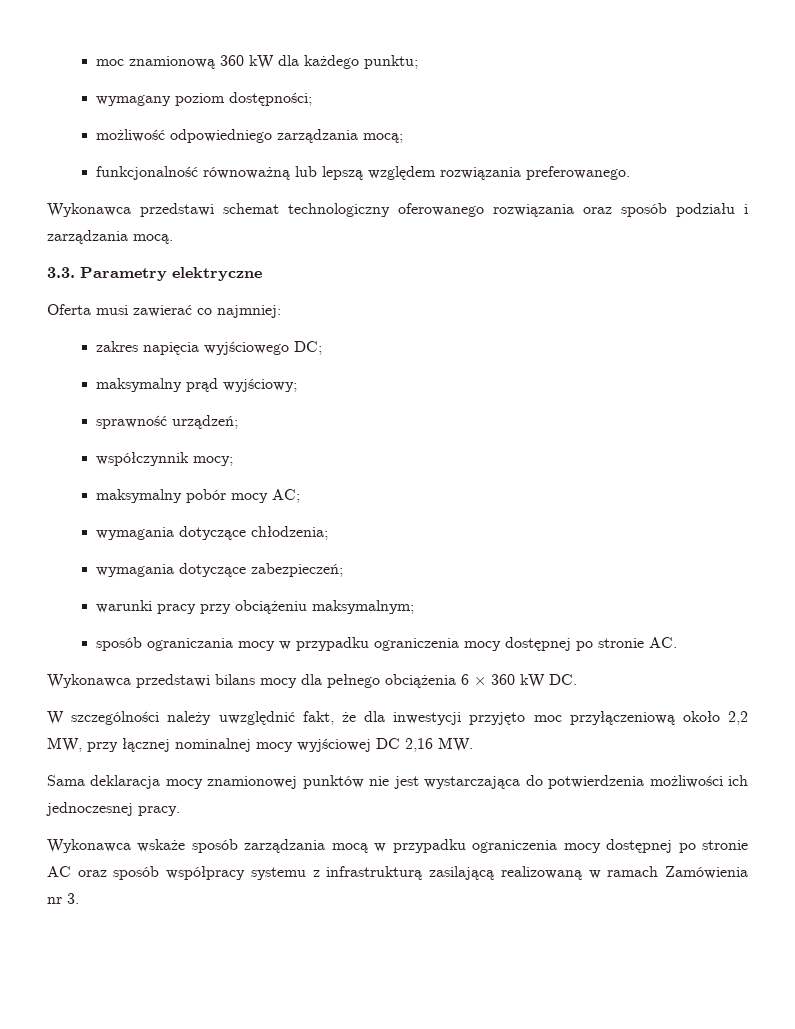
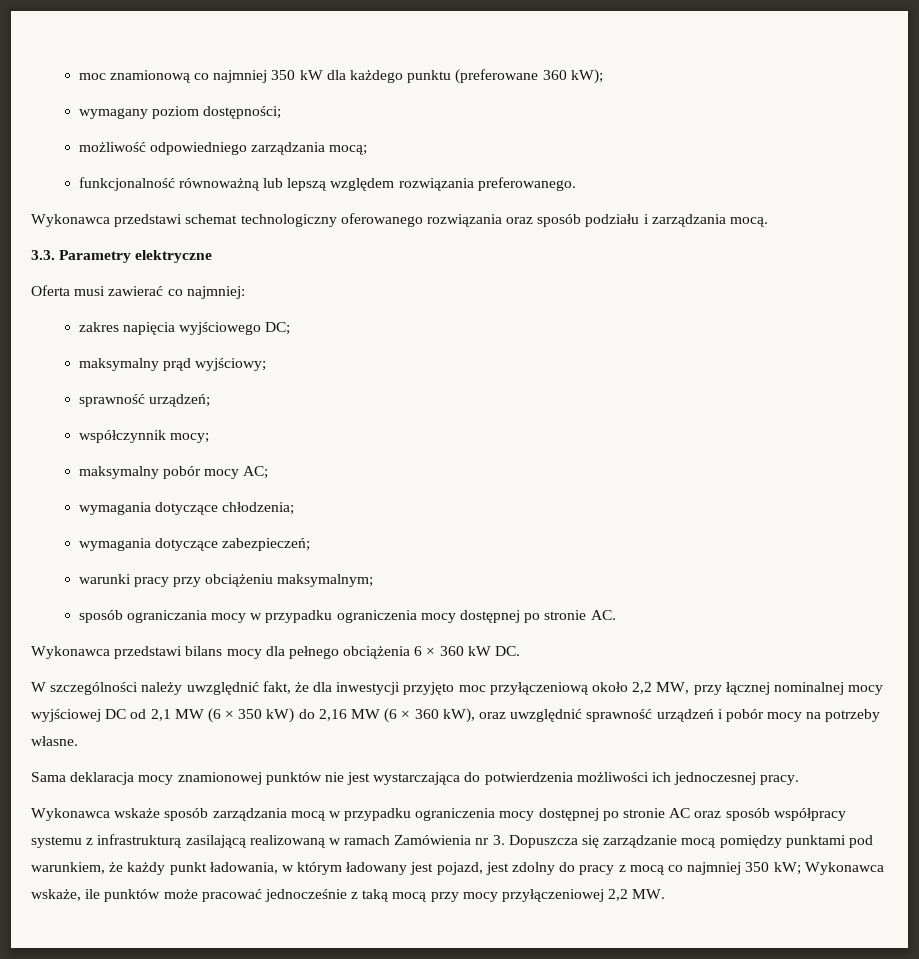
- moc znamionową 360 kW dla każdego punktu;
+ moc znamionową co najmniej 350 kW dla każdego punktu (preferowane 360 kW);
- W szczególności należy uwzględnić fakt, że dla inwestycji przyjęto moc przyłączeniową około 2,2 MW, przy łącznej nominalnej mocy wyjściowej DC 2,16 MW.
+ W szczególności należy uwzględnić fakt, że dla inwestycji przyjęto moc przyłączeniową około 2,2 MW, przy łącznej nominalnej mocy wyjściowej DC od 2,1 MW (6 × 350 kW) do 2,16 MW (6 × 360 kW), oraz uwzględnić sprawność urządzeń i pobór mocy na potrzeby własne.
- Wykonawca wskaże sposób zarządzania mocą w przypadku ograniczenia mocy dostępnej po stronie AC oraz sposób współpracy systemu z infrastrukturą zasilającą realizowaną w ramach Zamówienia nr 3.
+ Wykonawca wskaże sposób zarządzania mocą w przypadku ograniczenia mocy dostępnej po stronie AC oraz sposób współpracy systemu z infrastrukturą zasilającą realizowaną w ramach Zamówienia nr 3. Dopuszcza się zarządzanie mocą pomiędzy punktami pod warunkiem, że każdy punkt ładowania, w którym ładowany jest pojazd, jest zdolny do pracy z mocą co najmniej 350 kW; Wykonawca wskaże, ile punktów może pracować jednocześnie z taką mocą przy mocy przyłączeniowej 2,2 MW.

